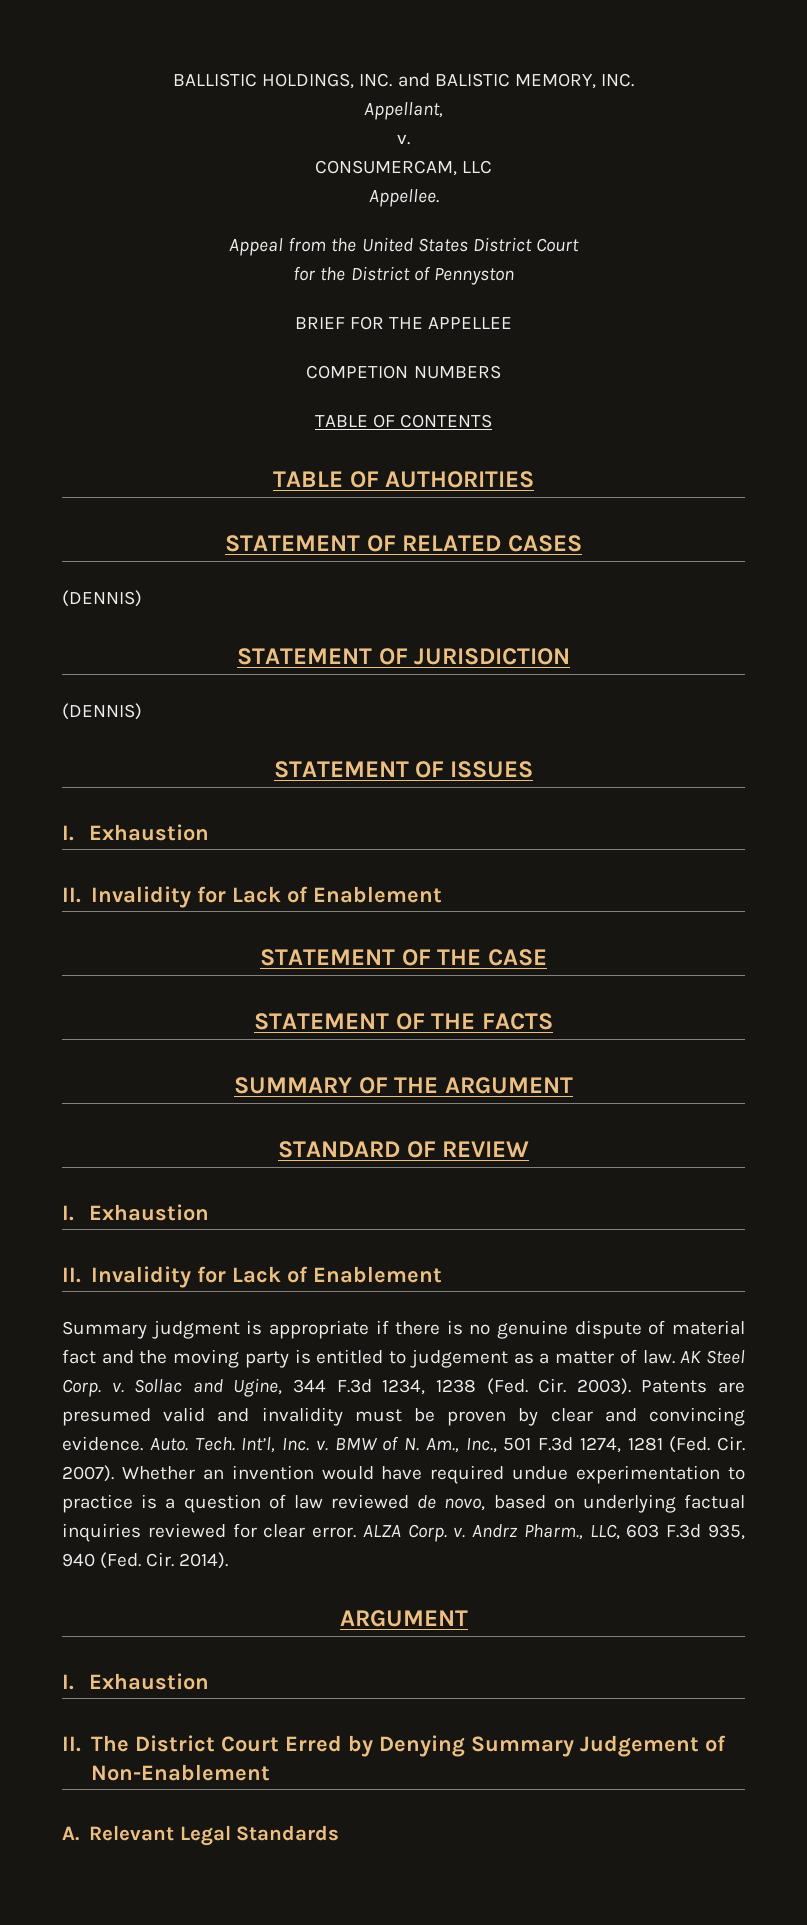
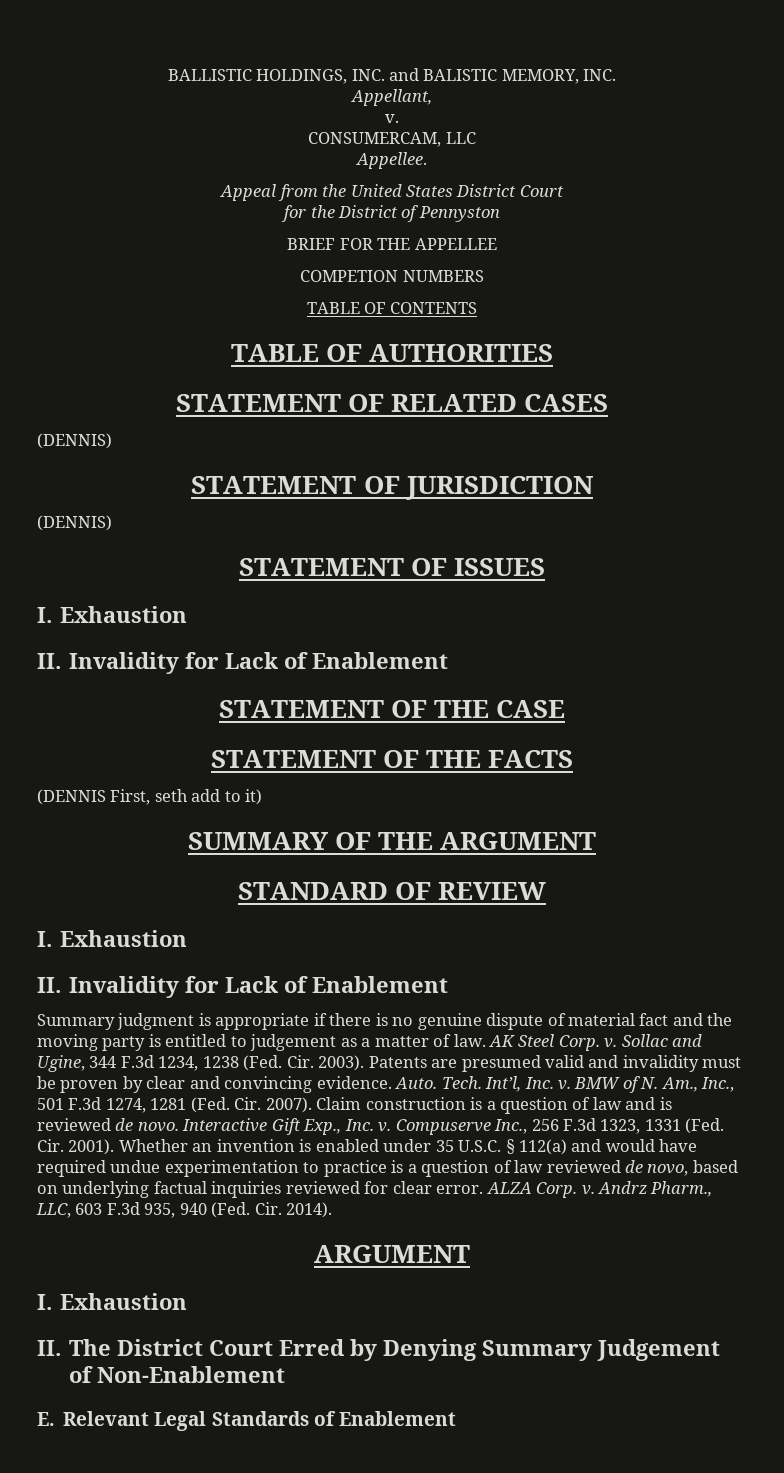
+ (DENNIS First, seth add to it)
- Whether an invention would have required undue experimentation to practice is a question of law reviewed de novo, based on underlying factual inquiries reviewed for clear error.
+ Claim construction is a question of law and is reviewed de novo. Interactive Gift Exp., Inc. v. Compuserve Inc., 256 F.3d 1323, 1331 (Fed. Cir. 2001). Whether an invention is enabled under 35 U.S.C. § 112(a) and would have required undue experimentation to practice is a question of law reviewed de novo, based on underlying factual inquiries reviewed for clear error.
- A. Relevant Legal Standards
+ E. Relevant Legal Standards of Enablement

